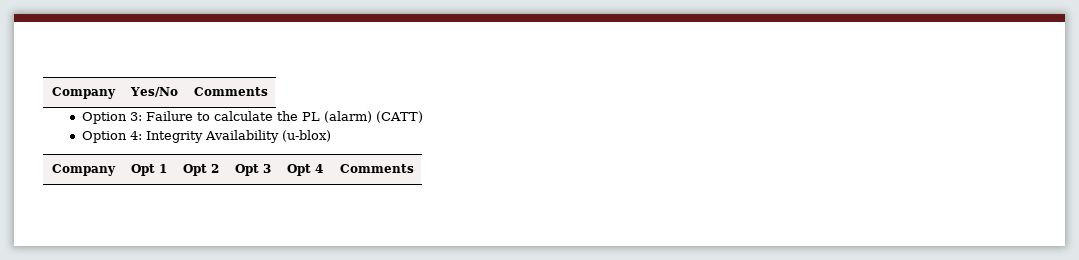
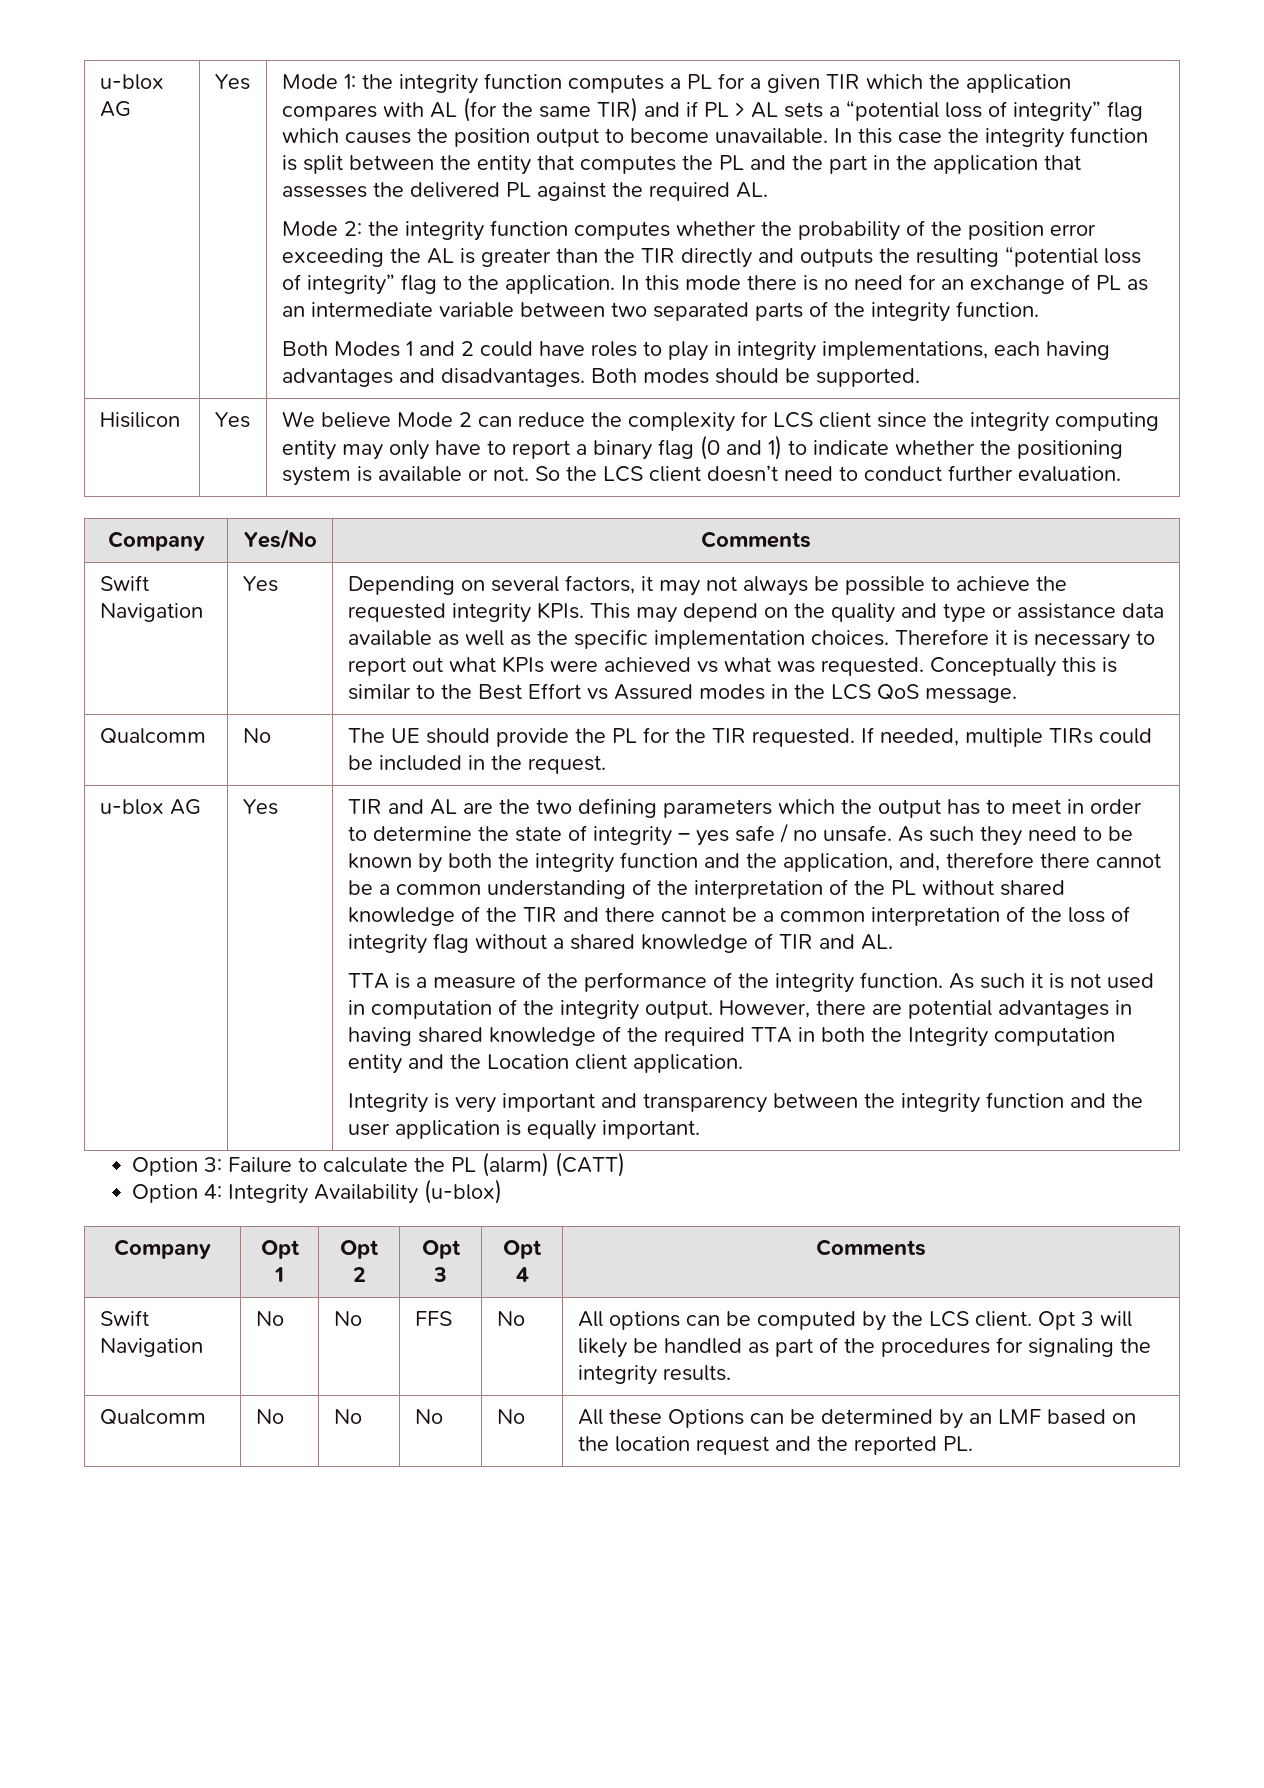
+ u-blox AG | Yes | Mode 1: the integrity function computes a PL for a given TIR which the application compares with AL (for the same TIR) and if PL > AL sets a “potential loss of integrity” flag which causes the position output to become unavailable. In this case the integrity function is split between the entity that computes the PL and the part in the application that assesses the delivered PL against the required AL.
+ Mode 2: the integrity function computes whether the probability of the position error exceeding the AL is greater than the TIR directly and outputs the resulting “potential loss of integrity” flag to the application. In this mode there is no need for an exchange of PL as an intermediate variable between two separated parts of the integrity function.
+ Both Modes 1 and 2 could have roles to play in integrity implementations, each having advantages and disadvantages. Both modes should be supported.
+ Hisilicon | Yes | We believe Mode 2 can reduce the complexity for LCS client since the integrity computing entity may only have to report a binary flag (0 and 1) to indicate whether the positioning system is available or not. So the LCS client doesn’t need to conduct further evaluation.
  Company | Yes/No | Comments
+ Swift Navigation | Yes | Depending on several factors, it may not always be possible to achieve the requested integrity KPIs. This may depend on the quality and type or assistance data available as well as the specific implementation choices. Therefore it is necessary to report out what KPIs were achieved vs what was requested. Conceptually this is similar to the Best Effort vs Assured modes in the LCS QoS message.
+ Qualcomm | No | The UE should provide the PL for the TIR requested. If needed, multiple TIRs could be included in the request.
+ u-blox AG | Yes | TIR and AL are the two defining parameters which the output has to meet in order to determine the state of integrity – yes safe / no unsafe. As such they need to be known by both the integrity function and the application, and, therefore there cannot be a common understanding of the interpretation of the PL without shared knowledge of the TIR and there cannot be a common interpretation of the loss of integrity flag without a shared knowledge of TIR and AL.
+ TTA is a measure of the performance of the integrity function. As such it is not used in computation of the integrity output. However, there are potential advantages in having shared knowledge of the required TTA in both the Integrity computation entity and the Location client application.
+ Integrity is very important and transparency between the integrity function and the user application is equally important.
+ Swift Navigation | No | No | FFS | No | All options can be computed by the LCS client. Opt 3 will likely be handled as part of the procedures for signaling the integrity results.
+ Qualcomm | No | No | No | No | All these Options can be determined by an LMF based on the location request and the reported PL.

